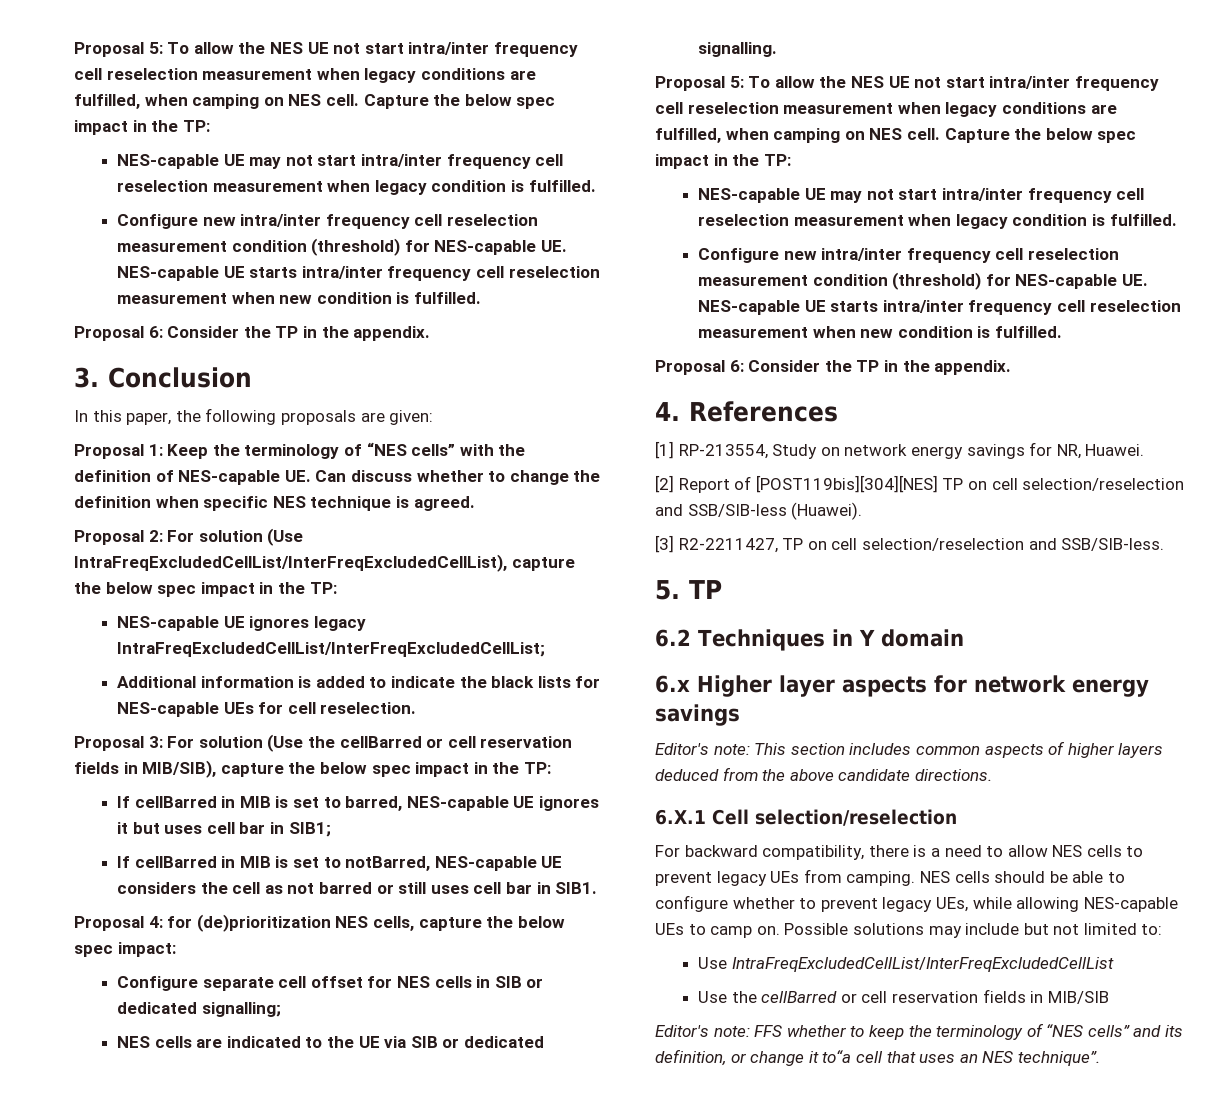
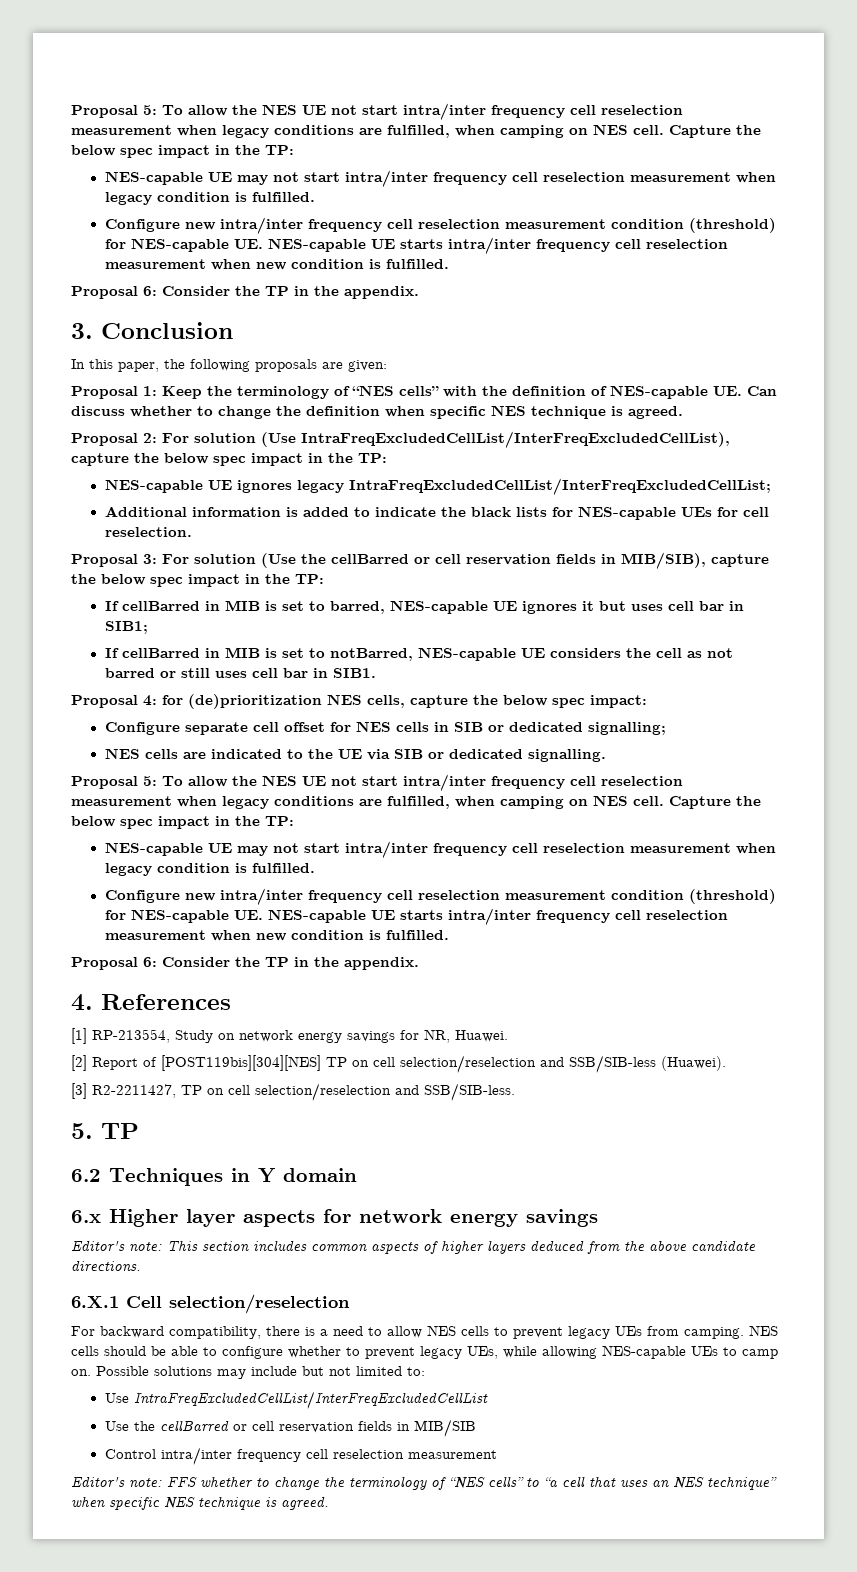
+ Control intra/inter frequency cell reselection measurement
- Editor's note: FFS whether to keep the terminology of “NES cells” and its definition, or change it to“a cell that uses an NES technique”.
+ Editor's note: FFS whether to change the terminology of “NES cells” to “a cell that uses an NES technique” when specific NES technique is agreed.

